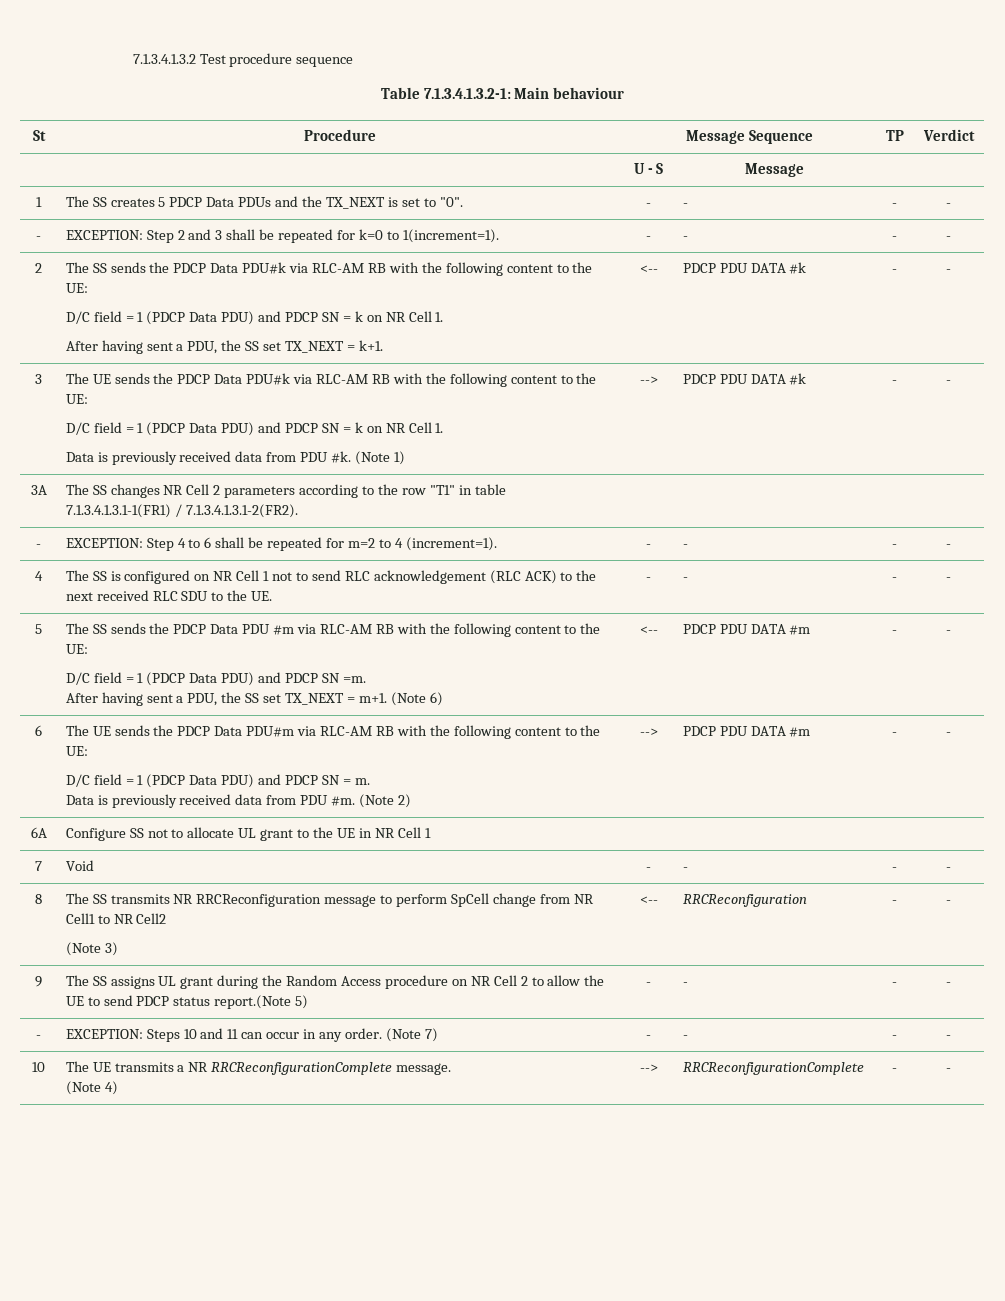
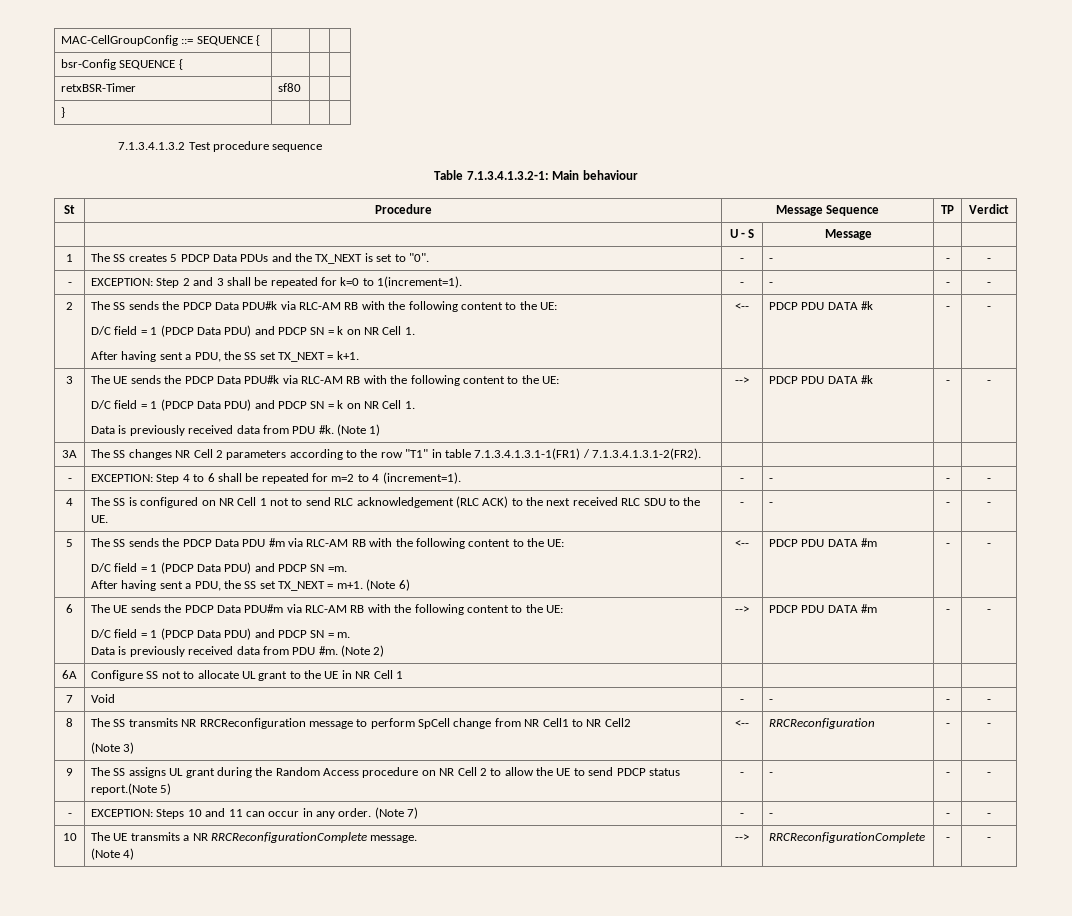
+ MAC-CellGroupConfig ::= SEQUENCE { | | |
+ bsr-Config SEQUENCE { | | |
+ retxBSR-Timer | sf80 | |
+ } | | |

